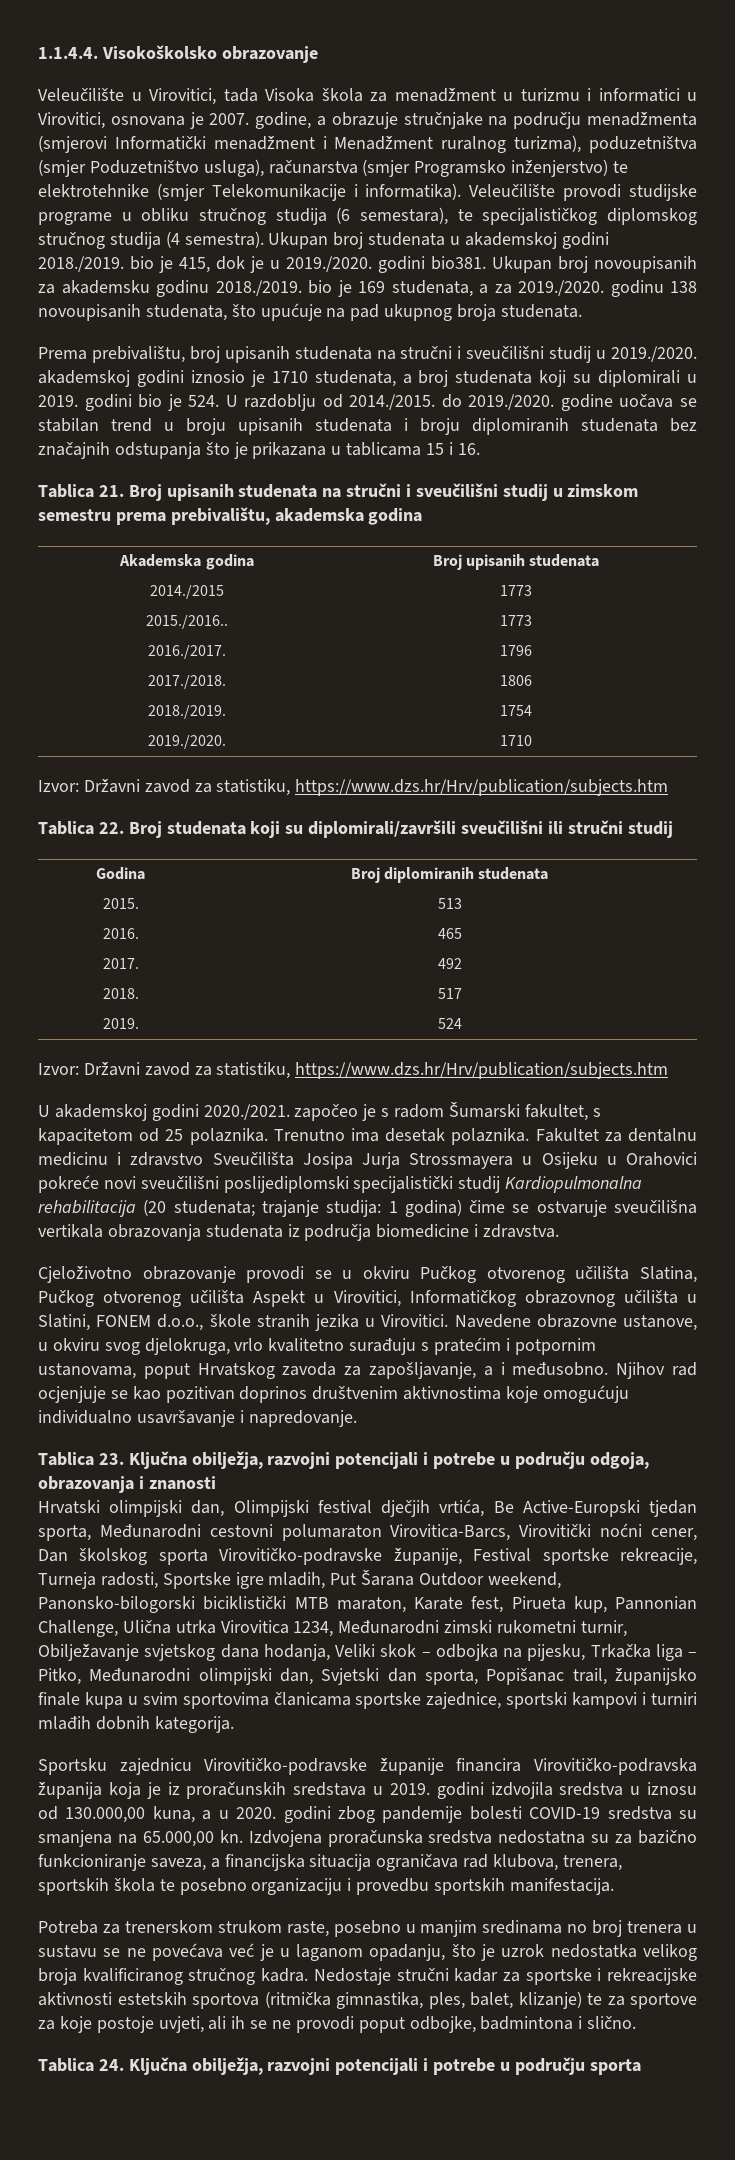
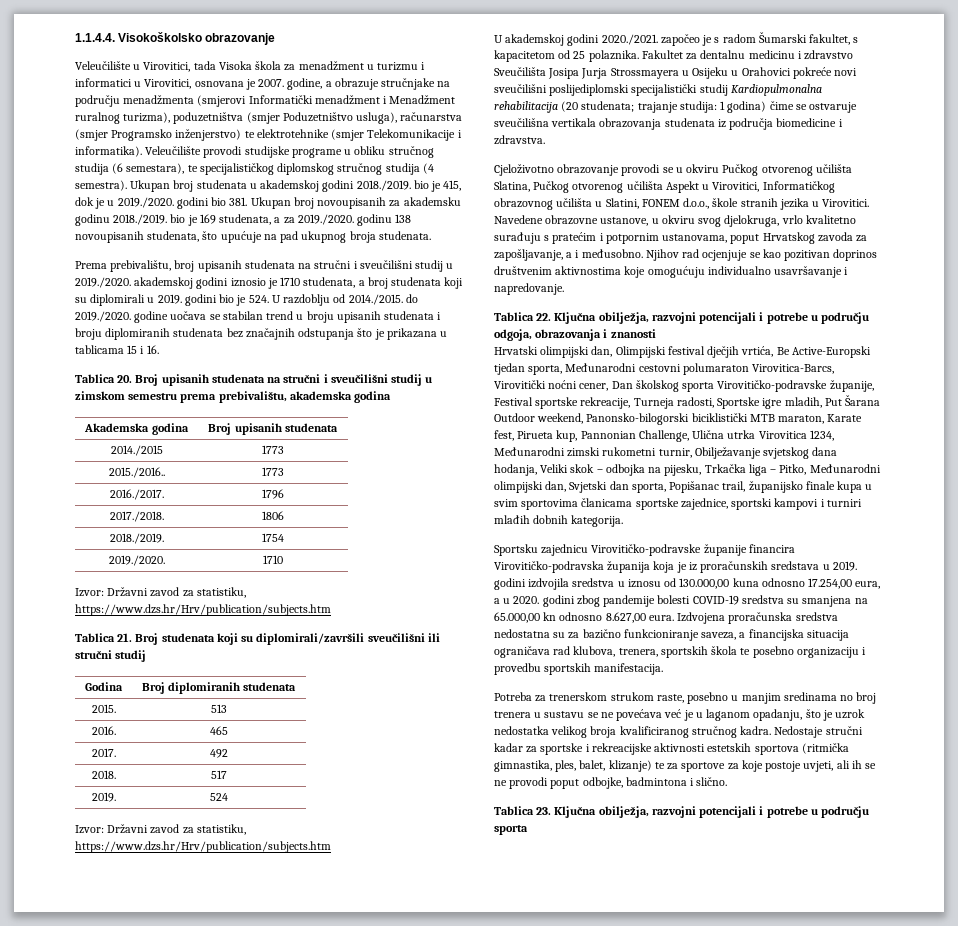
- Ukupan broj studenata u akademskoj godini 2018./2019. bio je 415, dok je u 2019./2020. godini bio381. Ukupan broj novoupisanih za akademsku godinu 2018./2019. bio je 169 studenata, a za 2019./2020. godinu 138 novoupisanih studenata, što upućuje na pad ukupnog broja studenata.
+ Ukupan broj studenata u akademskoj godini 2018./2019. bio je 415, dok je u 2019./2020. godini bio 381. Ukupan broj novoupisanih za akademsku godinu 2018./2019. bio je 169 studenata, a za 2019./2020. godinu 138 novoupisanih studenata, što upućuje na pad ukupnog broja studenata.
- Tablica 21. Broj upisanih studenata na stručni i sveučilišni studij u zimskom semestru prema prebivalištu, akademska godina
+ Tablica 20. Broj upisanih studenata na stručni i sveučilišni studij u zimskom semestru prema prebivalištu, akademska godina
- Tablica 22. Broj studenata koji su diplomirali/završili sveučilišni ili stručni studij
+ Tablica 21. Broj studenata koji su diplomirali/završili sveučilišni ili stručni studij
- Trenutno ima desetak polaznika.
- Tablica 23. Ključna obilježja, razvojni potencijali i potrebe u području odgoja, obrazovanja i znanosti
+ Tablica 22. Ključna obilježja, razvojni potencijali i potrebe u području odgoja, obrazovanja i znanosti
- Sportsku zajednicu Virovitičko-podravske županije financira Virovitičko-podravska županija koja je iz proračunskih sredstava u 2019. godini izdvojila sredstva u iznosu od 130.000,00 kuna, a u 2020. godini zbog pandemije bolesti COVID-19 sredstva su smanjena na 65.000,00 kn.
+ Sportsku zajednicu Virovitičko-podravske županije financira Virovitičko-podravska županija koja je iz proračunskih sredstava u 2019. godini izdvojila sredstva u iznosu od 130.000,00 kuna odnosno 17.254,00 eura, a u 2020. godini zbog pandemije bolesti COVID-19 sredstva su smanjena na 65.000,00 kn odnosno 8.627,00 eura.
- Tablica 24. Ključna obilježja, razvojni potencijali i potrebe u području sporta
+ Tablica 23. Ključna obilježja, razvojni potencijali i potrebe u području sporta

